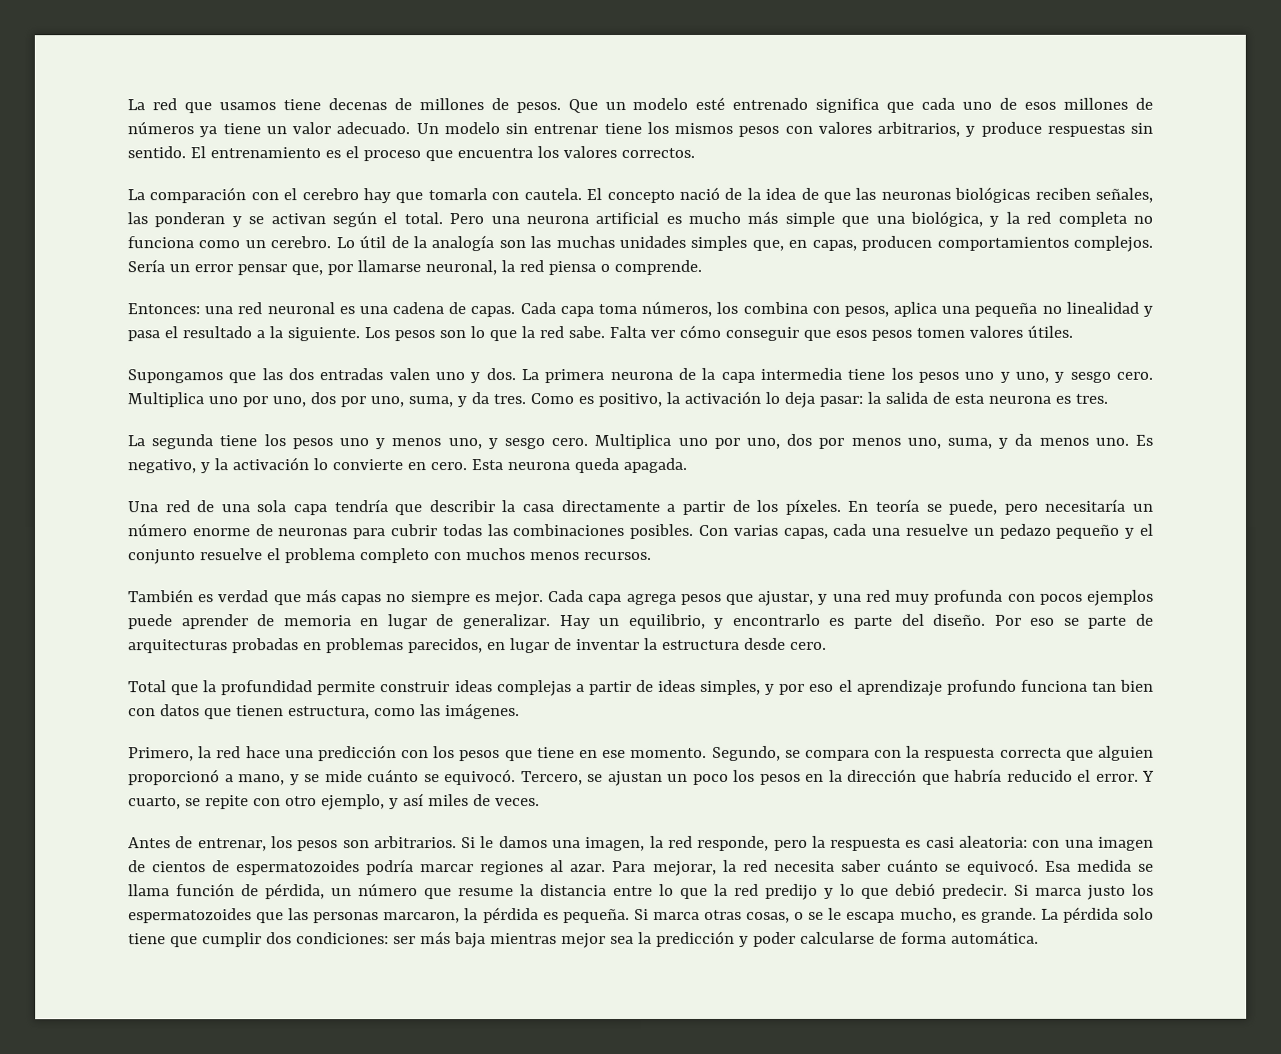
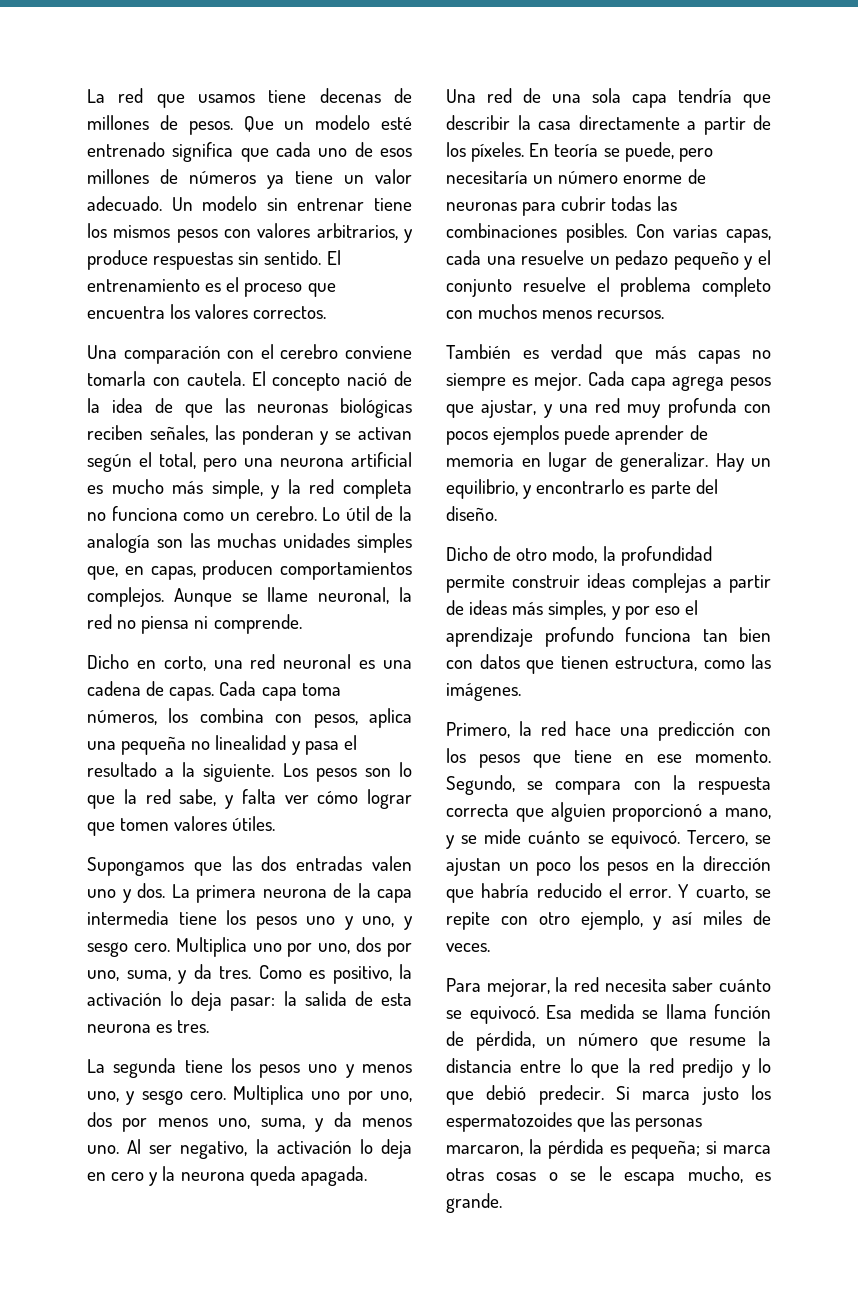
- La comparación con el cerebro hay que tomarla con cautela.
+ Una comparación con el cerebro conviene tomarla con cautela.
- El concepto nació de la idea de que las neuronas biológicas reciben señales, las ponderan y se activan según el total. Pero una neurona artificial es mucho más simple que una biológica, y la red completa no funciona como un cerebro.
+ El concepto nació de la idea de que las neuronas biológicas reciben señales, las ponderan y se activan según el total, pero una neurona artificial es mucho más simple, y la red completa no funciona como un cerebro.
- Sería un error pensar que, por llamarse neuronal, la red piensa o comprende.
- Entonces: una red neuronal es una cadena de capas.
+ Aunque se llame neuronal, la red no piensa ni comprende.
+ Dicho en corto, una red neuronal es una cadena de capas.
- Los pesos son lo que la red sabe. Falta ver cómo conseguir que esos pesos tomen valores útiles.
+ Los pesos son lo que la red sabe, y falta ver cómo lograr que tomen valores útiles.
- Es negativo, y la activación lo convierte en cero. Esta neurona queda apagada.
+ Al ser negativo, la activación lo deja en cero y la neurona queda apagada.
- Hay un equilibrio, y encontrarlo es parte del diseño. Por eso se parte de arquitecturas probadas en problemas parecidos, en lugar de inventar la estructura desde cero.
- Total que la profundidad permite construir ideas complejas a partir de ideas simples, y por eso el aprendizaje profundo funciona tan bien con datos que tienen estructura, como las imágenes.
+ Hay un equilibrio, y encontrarlo es parte del diseño.
+ Dicho de otro modo, la profundidad permite construir ideas complejas a partir de ideas más simples, y por eso el aprendizaje profundo funciona tan bien con datos que tienen estructura, como las imágenes.
- Antes de entrenar, los pesos son arbitrarios. Si le damos una imagen, la red responde, pero la respuesta es casi aleatoria: con una imagen de cientos de espermatozoides podría marcar regiones al azar.
- Si marca justo los espermatozoides que las personas marcaron, la pérdida es pequeña. Si marca otras cosas, o se le escapa mucho, es grande. La pérdida solo tiene que cumplir dos condiciones: ser más baja mientras mejor sea la predicción y poder calcularse de forma automática.
+ Si marca justo los espermatozoides que las personas marcaron, la pérdida es pequeña; si marca otras cosas o se le escapa mucho, es grande.

